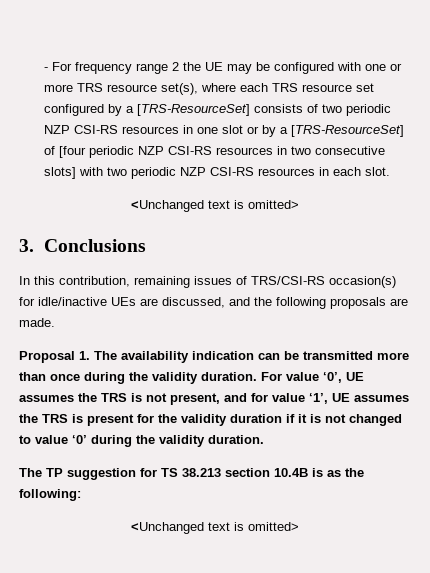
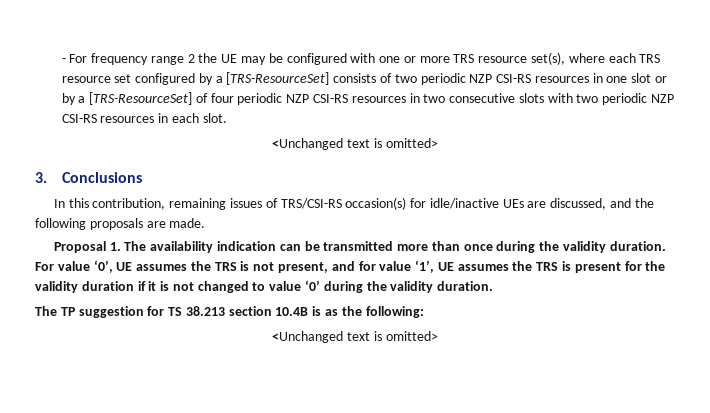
- - For frequency range 2 the UE may be configured with one or more TRS resource set(s), where each TRS resource set configured by a [TRS-ResourceSet] consists of two periodic NZP CSI-RS resources in one slot or by a [TRS-ResourceSet] of [four periodic NZP CSI-RS resources in two consecutive slots] with two periodic NZP CSI-RS resources in each slot.
+ - For frequency range 2 the UE may be configured with one or more TRS resource set(s), where each TRS resource set configured by a [TRS-ResourceSet] consists of two periodic NZP CSI-RS resources in one slot or by a [TRS-ResourceSet] of four periodic NZP CSI-RS resources in two consecutive slots with two periodic NZP CSI-RS resources in each slot.

